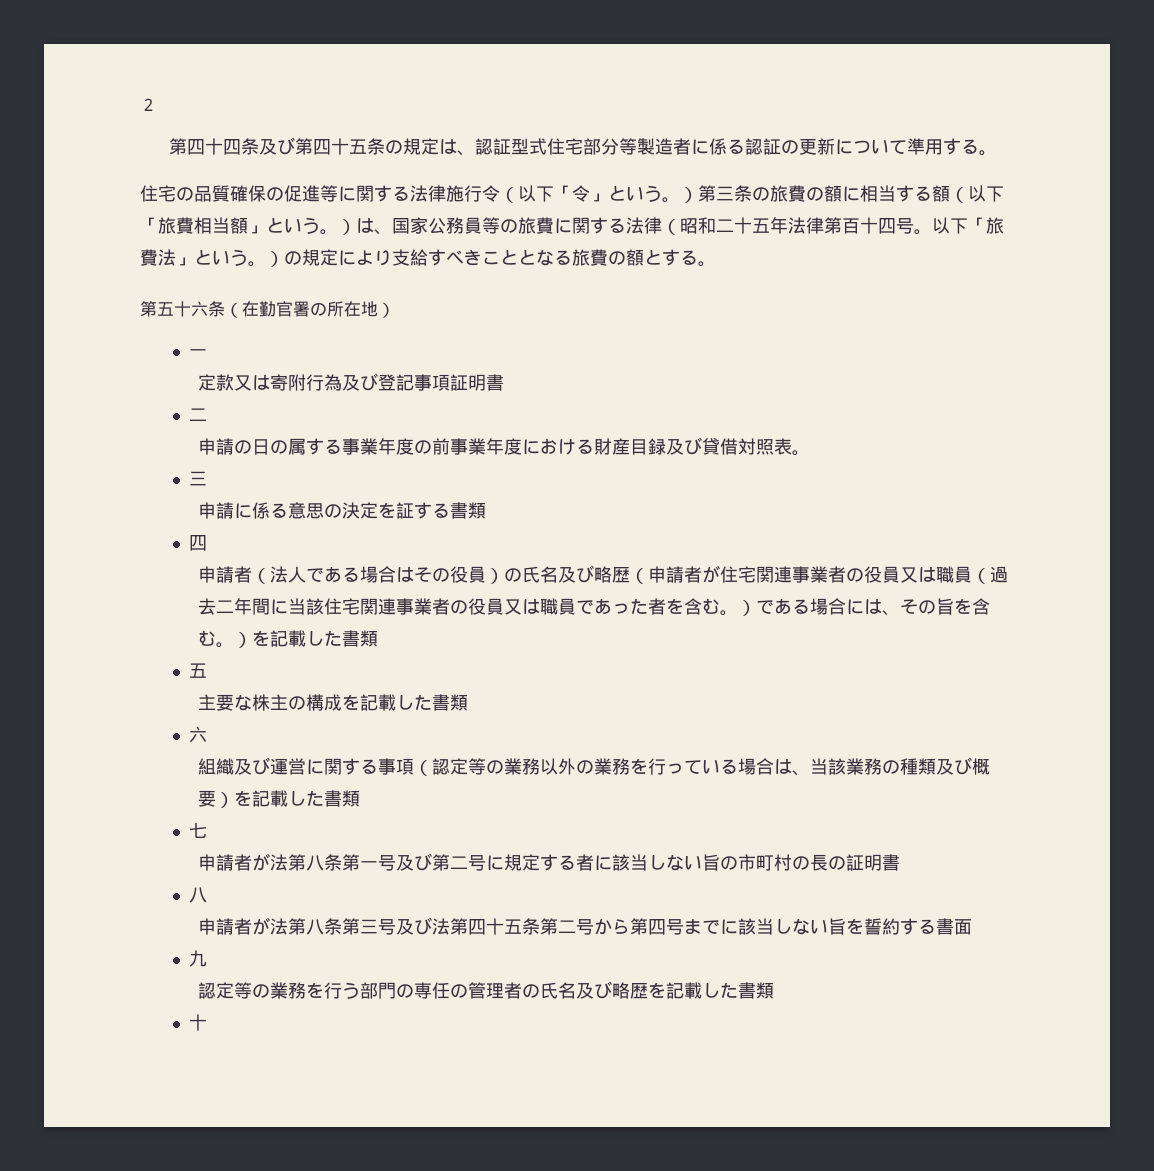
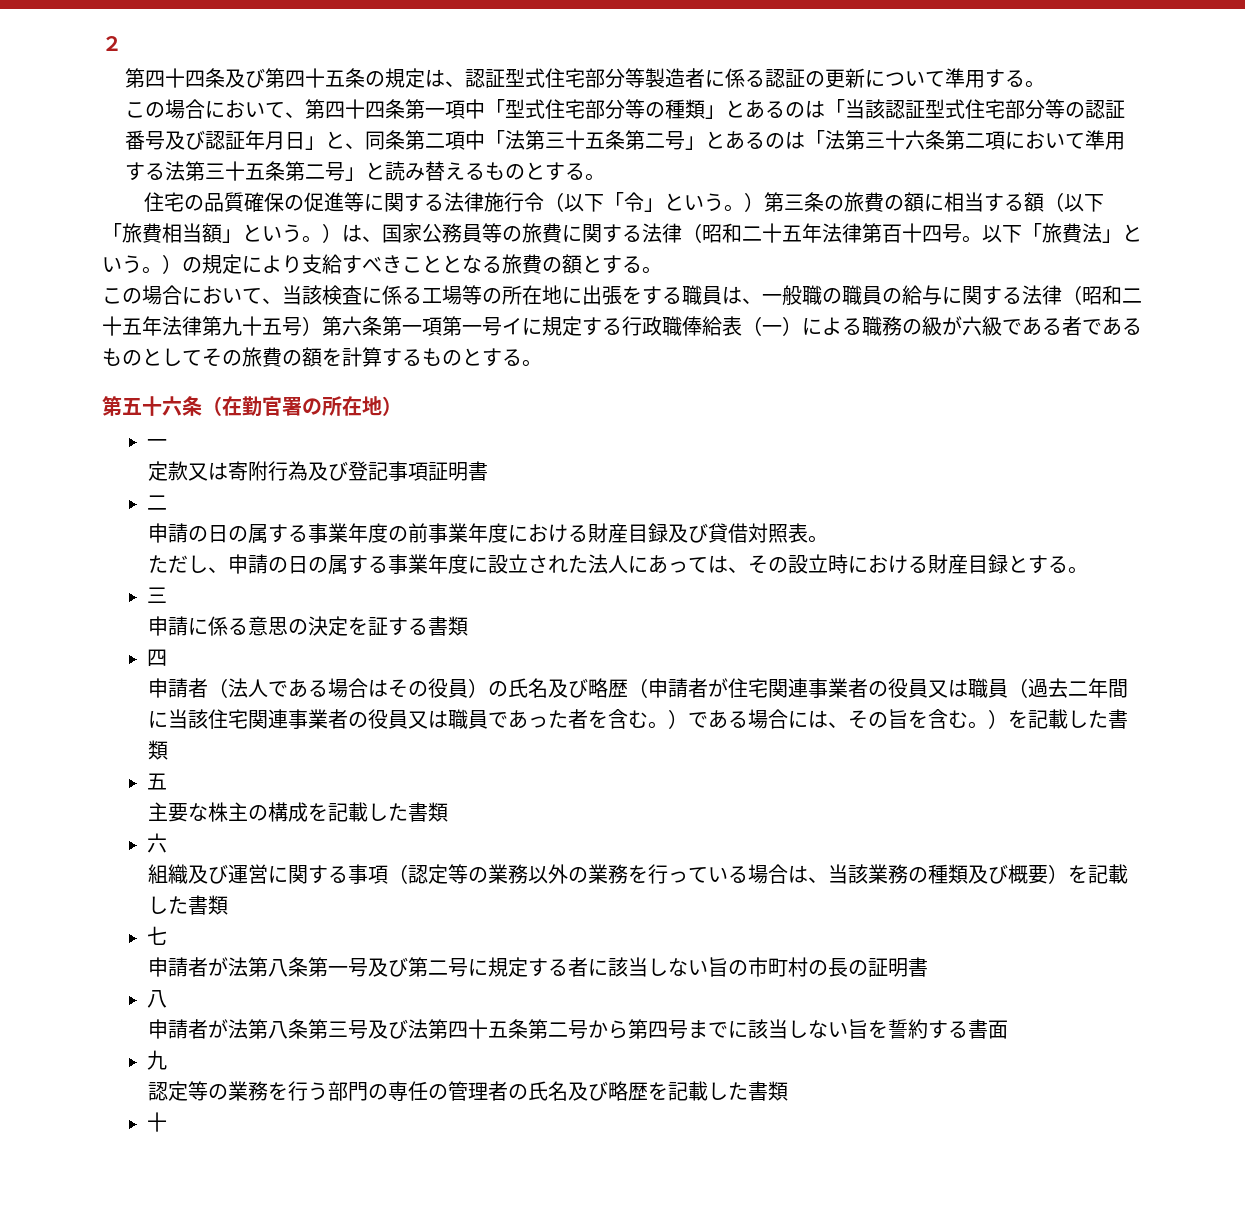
+ この場合において、第四十四条第一項中「型式住宅部分等の種類」とあるのは「当該認証型式住宅部分等の認証番号及び認証年月日」と、同条第二項中「法第三十五条第二号」とあるのは「法第三十六条第二項において準用する法第三十五条第二号」と読み替えるものとする。
+ この場合において、当該検査に係る工場等の所在地に出張をする職員は、一般職の職員の給与に関する法律（昭和二十五年法律第九十五号）第六条第一項第一号イに規定する行政職俸給表（一）による職務の級が六級である者であるものとしてその旅費の額を計算するものとする。
+ ただし、申請の日の属する事業年度に設立された法人にあっては、その設立時における財産目録とする。

